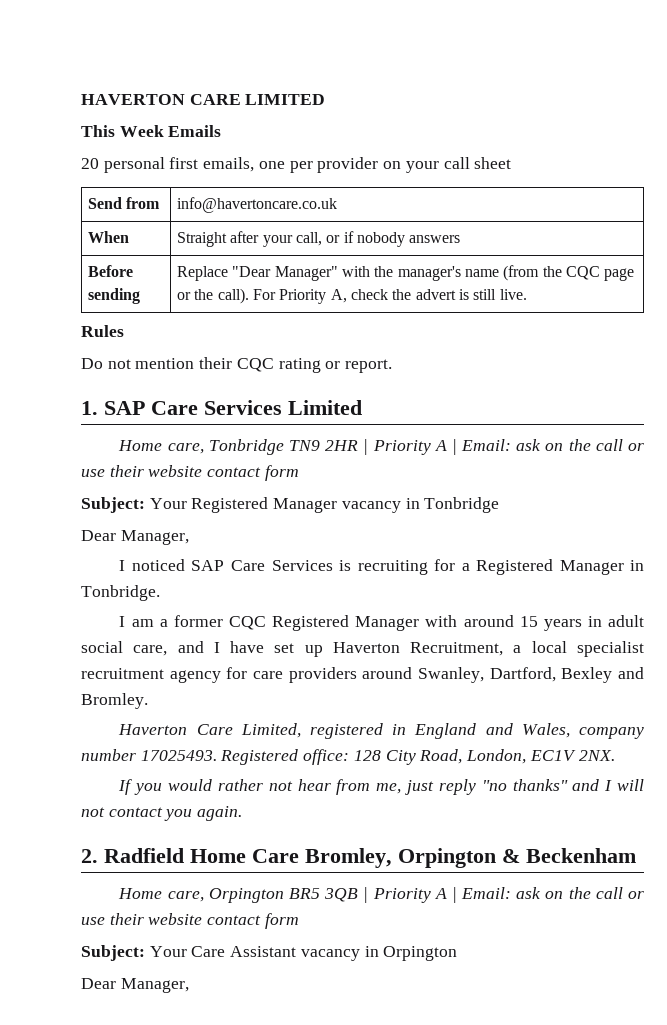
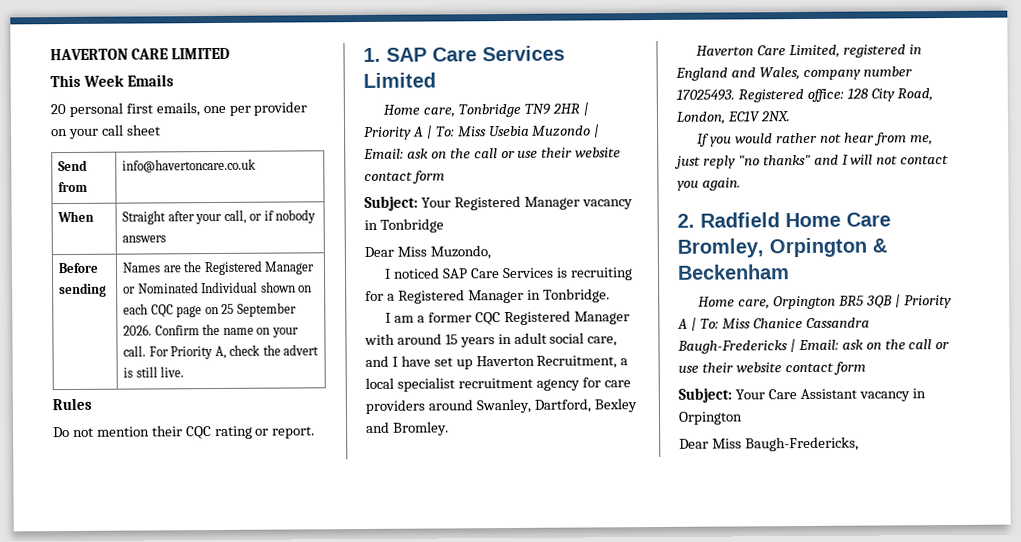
- Before sending | Replace "Dear Manager" with the manager's name (from the CQC page or the call). For Priority A, check the advert is still live.
+ Before sending | Names are the Registered Manager or Nominated Individual shown on each CQC page on 25 September 2026. Confirm the name on your call. For Priority A, check the advert is still live.
- Home care, Tonbridge TN9 2HR | Priority A | Email: ask on the call or use their website contact form
+ Home care, Tonbridge TN9 2HR | Priority A | To: Miss Usebia Muzondo | Email: ask on the call or use their website contact form
  Subject: Your Registered Manager vacancy in Tonbridge
- Dear Manager,
+ Dear Miss Muzondo,
- Home care, Orpington BR5 3QB | Priority A | Email: ask on the call or use their website contact form
+ Home care, Orpington BR5 3QB | Priority A | To: Miss Chanice Cassandra Baugh-Fredericks | Email: ask on the call or use their website contact form
  Subject: Your Care Assistant vacancy in Orpington
- Dear Manager,
+ Dear Miss Baugh-Fredericks,

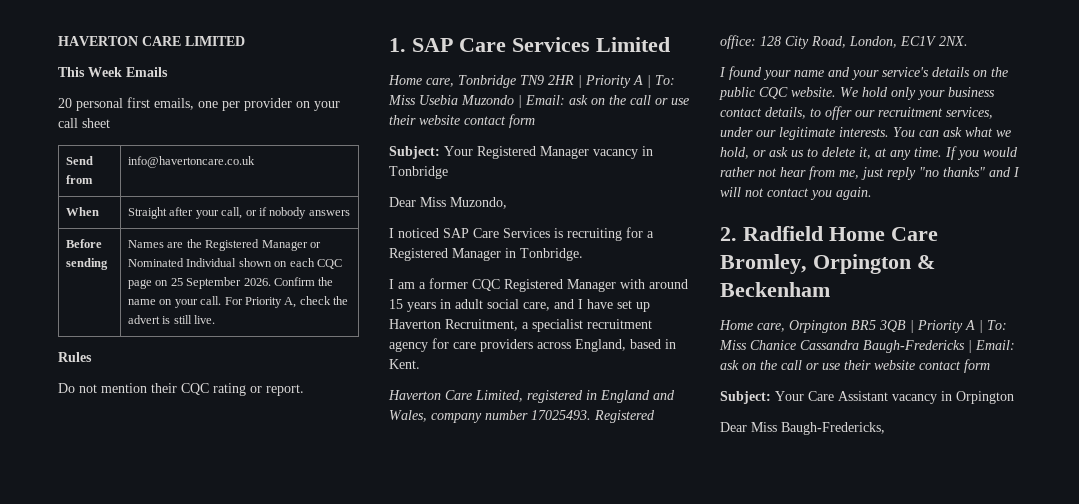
- I am a former CQC Registered Manager with around 15 years in adult social care, and I have set up Haverton Recruitment, a local specialist recruitment agency for care providers around Swanley, Dartford, Bexley and Bromley.
+ I am a former CQC Registered Manager with around 15 years in adult social care, and I have set up Haverton Recruitment, a specialist recruitment agency for care providers across England, based in Kent.
+ I found your name and your service's details on the public CQC website. We hold only your business contact details, to offer our recruitment services, under our legitimate interests. You can ask what we hold, or ask us to delete it, at any time.

